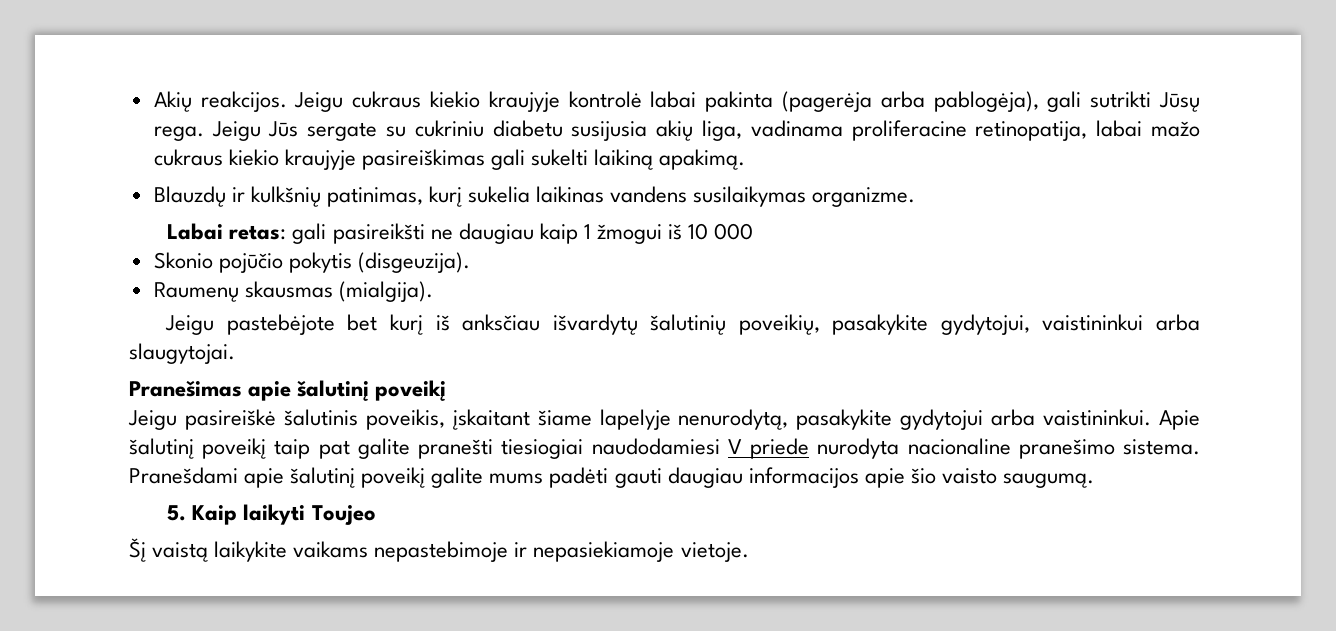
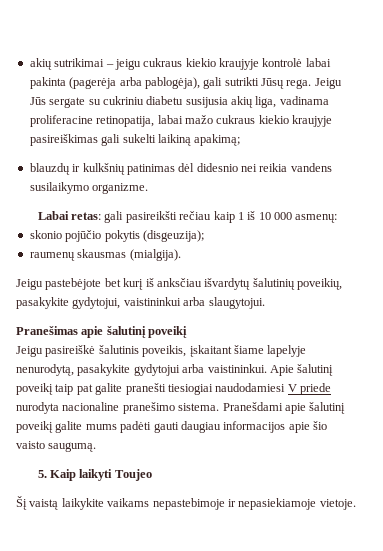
- Akių reakcijos. Jeigu cukraus kiekio kraujyje kontrolė labai pakinta (pagerėja arba pablogėja), gali sutrikti Jūsų rega.
+ akių sutrikimai – jeigu cukraus kiekio kraujyje kontrolė labai pakinta (pagerėja arba pablogėja), gali sutrikti Jūsų rega.
- Jeigu Jūs sergate su cukriniu diabetu susijusia akių liga, vadinama proliferacine retinopatija, labai mažo cukraus kiekio kraujyje pasireiškimas gali sukelti laikiną apakimą.
- Blauzdų ir kulkšnių patinimas, kurį sukelia laikinas vandens susilaikymas organizme.
+ Jeigu Jūs sergate su cukriniu diabetu susijusia akių liga, vadinama proliferacine retinopatija, labai mažo cukraus kiekio kraujyje pasireiškimas gali sukelti laikiną apakimą;
+ blauzdų ir kulkšnių patinimas dėl didesnio nei reikia vandens susilaikymo organizme.
- Labai retas: gali pasireikšti ne daugiau kaip 1 žmogui iš 10 000
- Skonio pojūčio pokytis (disgeuzija).
- Raumenų skausmas (mialgija).
+ Labai retas: gali pasireikšti rečiau kaip 1 iš 10 000 asmenų:
+ skonio pojūčio pokytis (disgeuzija);
+ raumenų skausmas (mialgija).
- Jeigu pastebėjote bet kurį iš anksčiau išvardytų šalutinių poveikių, pasakykite gydytojui, vaistininkui arba slaugytojai.
+ Jeigu pastebėjote bet kurį iš anksčiau išvardytų šalutinių poveikių, pasakykite gydytojui, vaistininkui arba slaugytojui.

